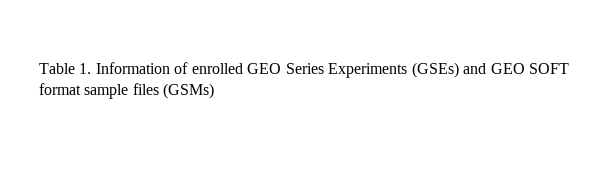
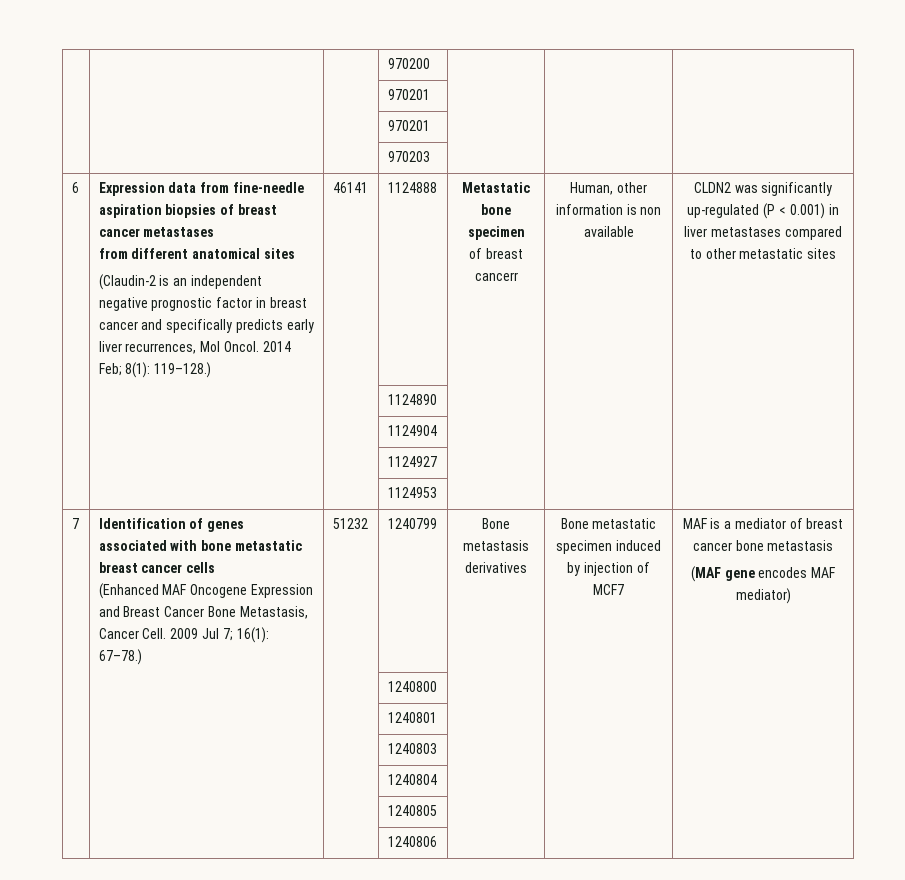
- Table 1. Information of enrolled GEO Series Experiments (GSEs) and GEO SOFT format sample files (GSMs)
+ | | | 970200 | | |
+ | | | 970201 | | |
+ | | | 970201 | | |
+ | | | 970203 | | |
+ 6 | Expression data from fine-needle aspiration biopsies of breast cancer metastases
+ from different anatomical sites
+ (Claudin-2 is an independent negative prognostic factor in breast cancer and specifically predicts early liver recurrences, Mol Oncol. 2014 Feb; 8(1): 119–128.) | 46141 | 1124888 | Metastatic bone specimen
+ of breast cancerr | Human, other information is non available | CLDN2 was significantly up-regulated (P < 0.001) in liver metastases compared to other metastatic sites
+ | | | 1124890 | | |
+ | | | 1124904 | | |
+ | | | 1124927 | | |
+ | | | 1124953 | | |
+ 7 | Identification of genes associated with bone metastatic breast cancer cells
+ (Enhanced MAF Oncogene Expression and Breast Cancer Bone Metastasis, Cancer Cell. 2009 Jul 7; 16(1): 67–78.) | 51232 | 1240799 | Bone metastasis derivatives | Bone metastatic specimen induced by injection of MCF7 | MAF is a mediator of breast cancer bone metastasis
+ (MAF gene encodes MAF mediator)
+ | | | 1240800 | | |
+ | | | 1240801 | | |
+ | | | 1240803 | | |
+ | | | 1240804 | | |
+ | | | 1240805 | | |
+ | | | 1240806 | | |

